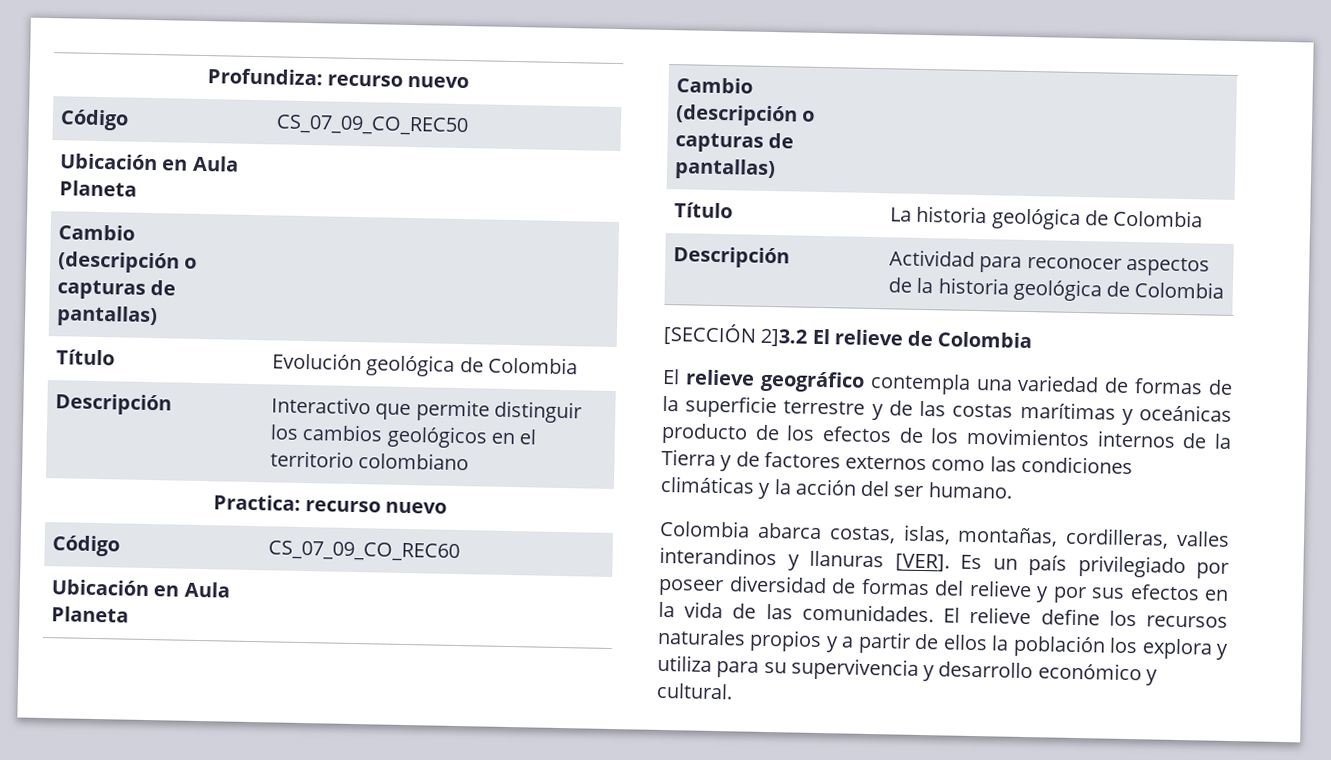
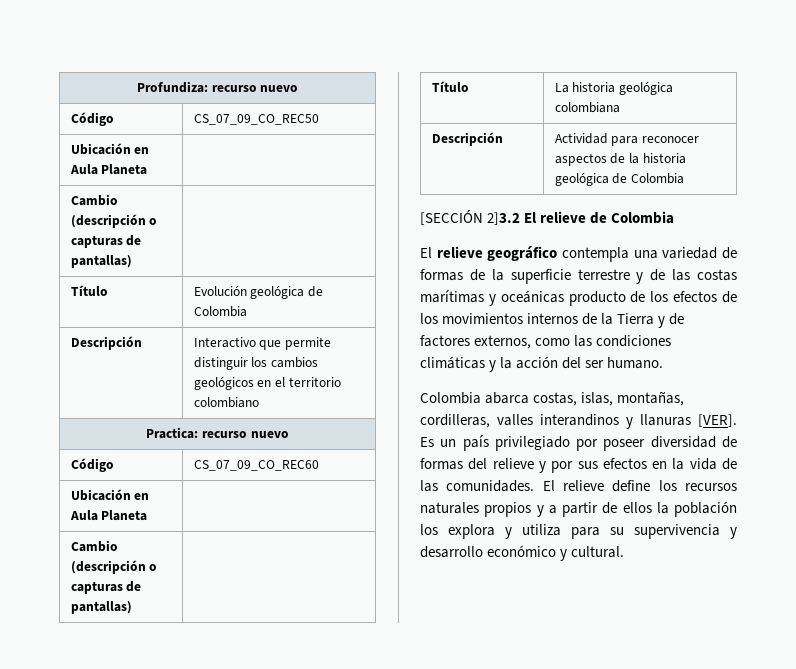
- Título | La historia geológica de Colombia
+ Título | La historia geológica colombiana
- El relieve geográfico contempla una variedad de formas de la superficie terrestre y de las costas marítimas y oceánicas producto de los efectos de los movimientos internos de la Tierra y de factores externos como las condiciones climáticas y la acción del ser humano.
+ El relieve geográfico contempla una variedad de formas de la superficie terrestre y de las costas marítimas y oceánicas producto de los efectos de los movimientos internos de la Tierra y de factores externos, como las condiciones climáticas y la acción del ser humano.

